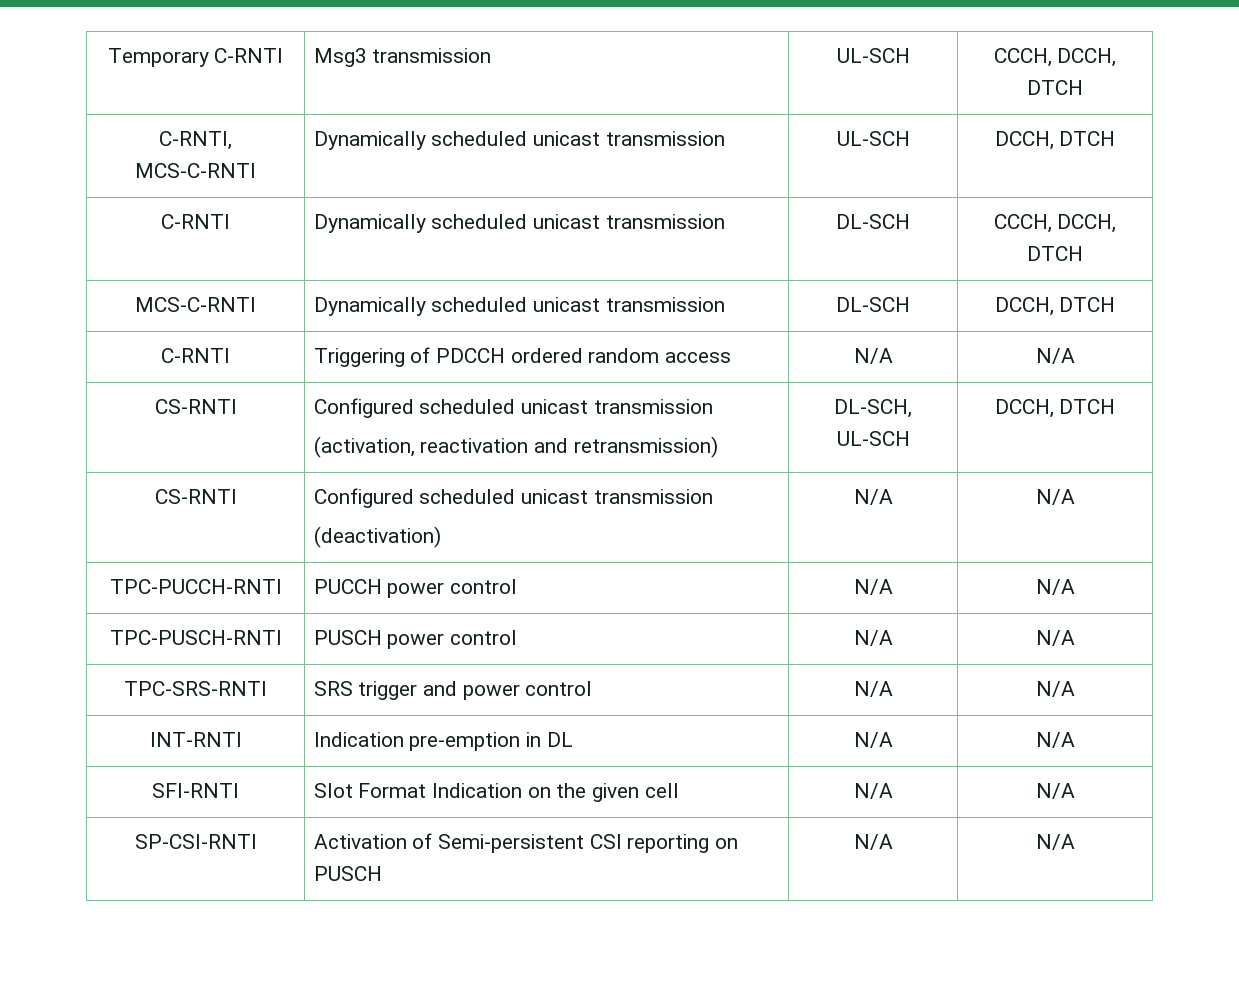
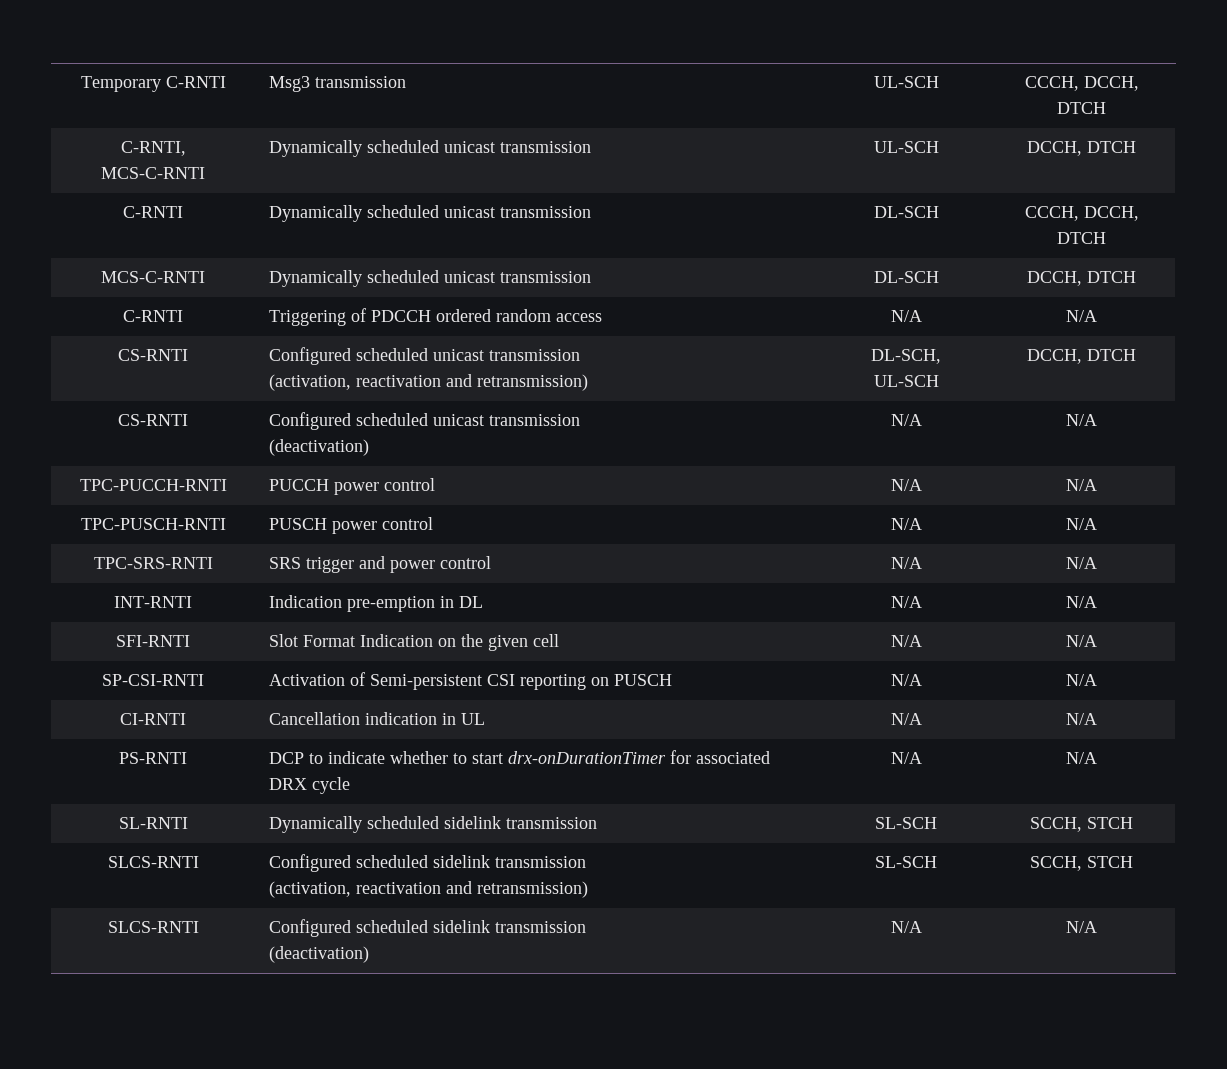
+ CI-RNTI | Cancellation indication in UL | N/A | N/A
+ PS-RNTI | DCP to indicate whether to start drx-onDurationTimer for associated DRX cycle | N/A | N/A
+ SL-RNTI | Dynamically scheduled sidelink transmission | SL-SCH | SCCH, STCH
+ SLCS-RNTI | Configured scheduled sidelink transmission
+ (activation, reactivation and retransmission) | SL-SCH | SCCH, STCH
+ SLCS-RNTI | Configured scheduled sidelink transmission
+ (deactivation) | N/A | N/A

